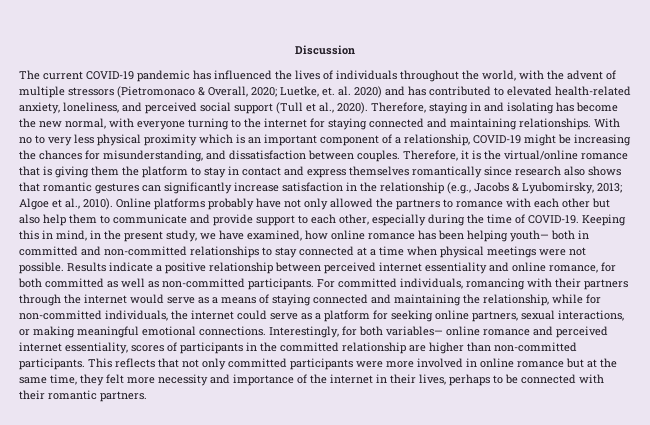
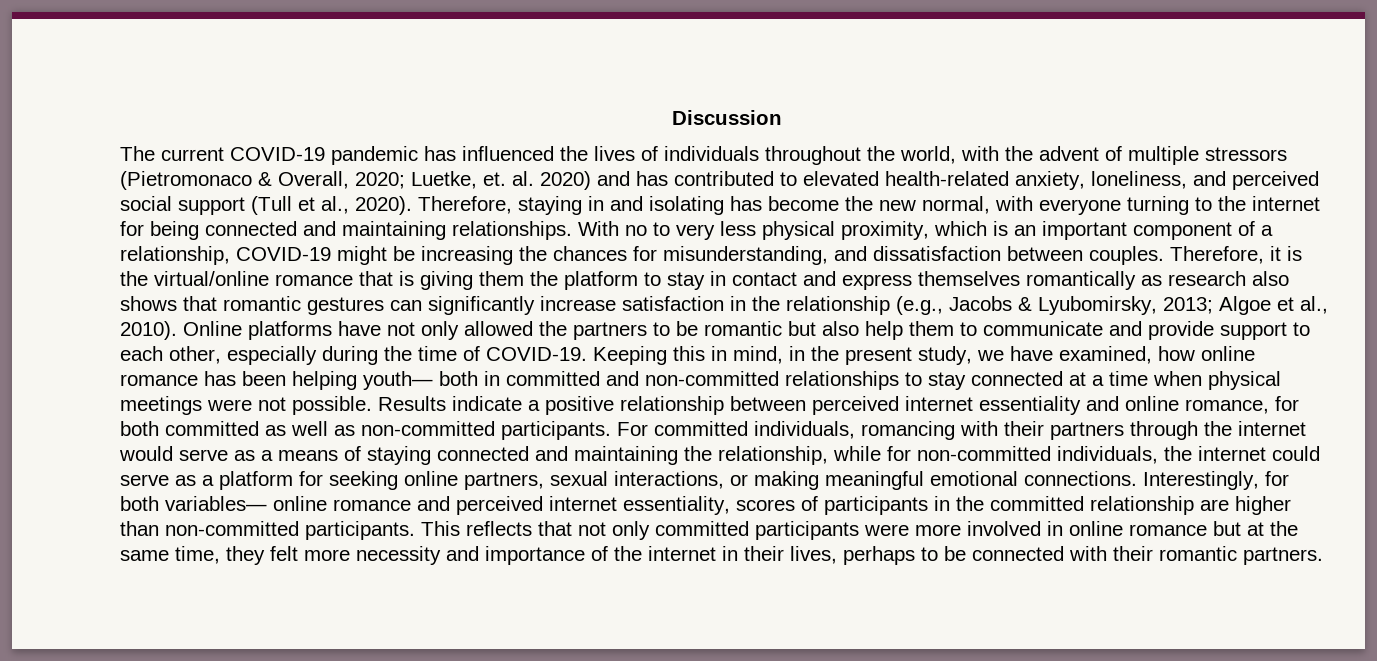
- Therefore, staying in and isolating has become the new normal, with everyone turning to the internet for staying connected and maintaining relationships.
+ Therefore, staying in and isolating has become the new normal, with everyone turning to the internet for being connected and maintaining relationships.
- With no to very less physical proximity which is an important component of a relationship, COVID-19 might be increasing the chances for misunderstanding, and dissatisfaction between couples.
+ With no to very less physical proximity, which is an important component of a relationship, COVID-19 might be increasing the chances for misunderstanding, and dissatisfaction between couples.
- Therefore, it is the virtual/online romance that is giving them the platform to stay in contact and express themselves romantically since research also shows that romantic gestures can significantly increase satisfaction in the relationship (e.g., Jacobs & Lyubomirsky, 2013; Algoe et al., 2010).
+ Therefore, it is the virtual/online romance that is giving them the platform to stay in contact and express themselves romantically as research also shows that romantic gestures can significantly increase satisfaction in the relationship (e.g., Jacobs & Lyubomirsky, 2013; Algoe et al., 2010).
- Online platforms probably have not only allowed the partners to romance with each other but also help them to communicate and provide support to each other, especially during the time of COVID-19.
+ Online platforms have not only allowed the partners to be romantic but also help them to communicate and provide support to each other, especially during the time of COVID-19.

